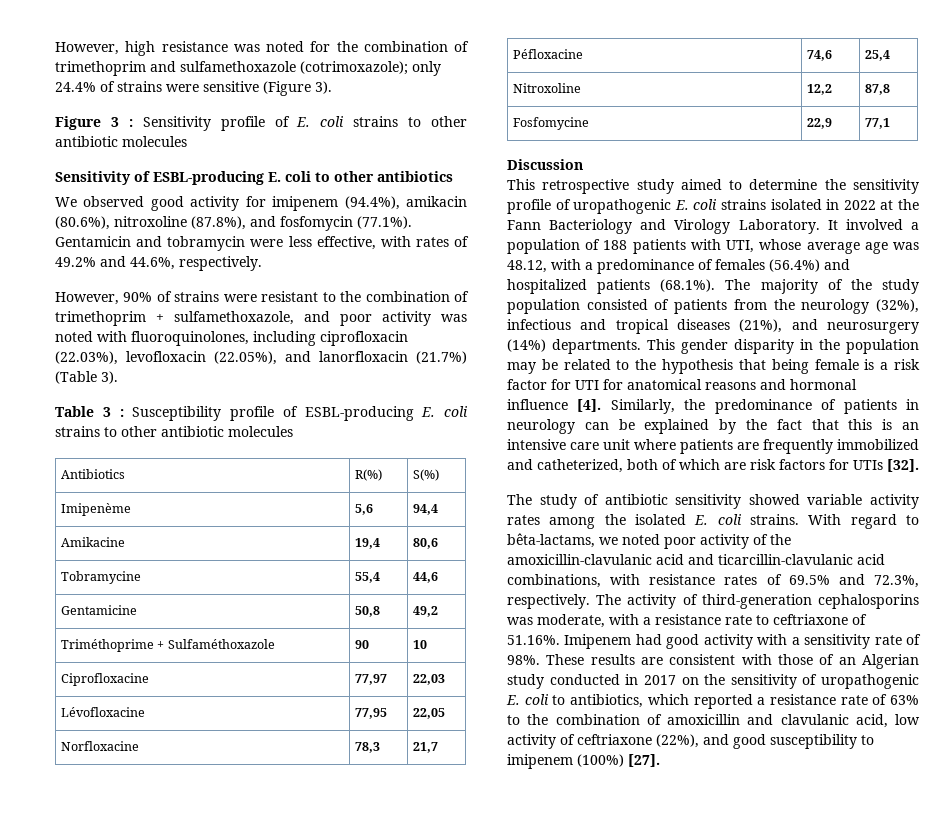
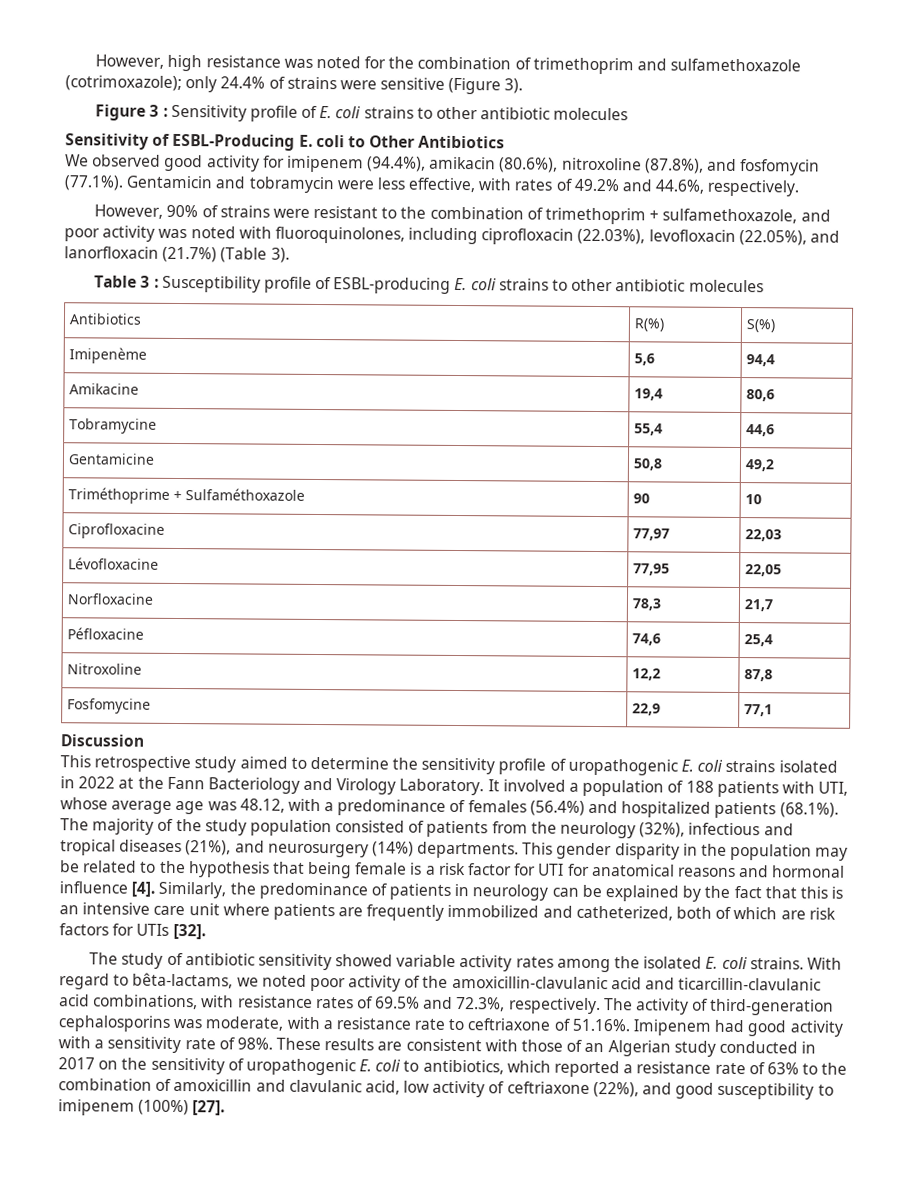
- Sensitivity of ESBL-producing E. coli to other antibiotics
+ Sensitivity of ESBL-Producing E. coli to Other Antibiotics

